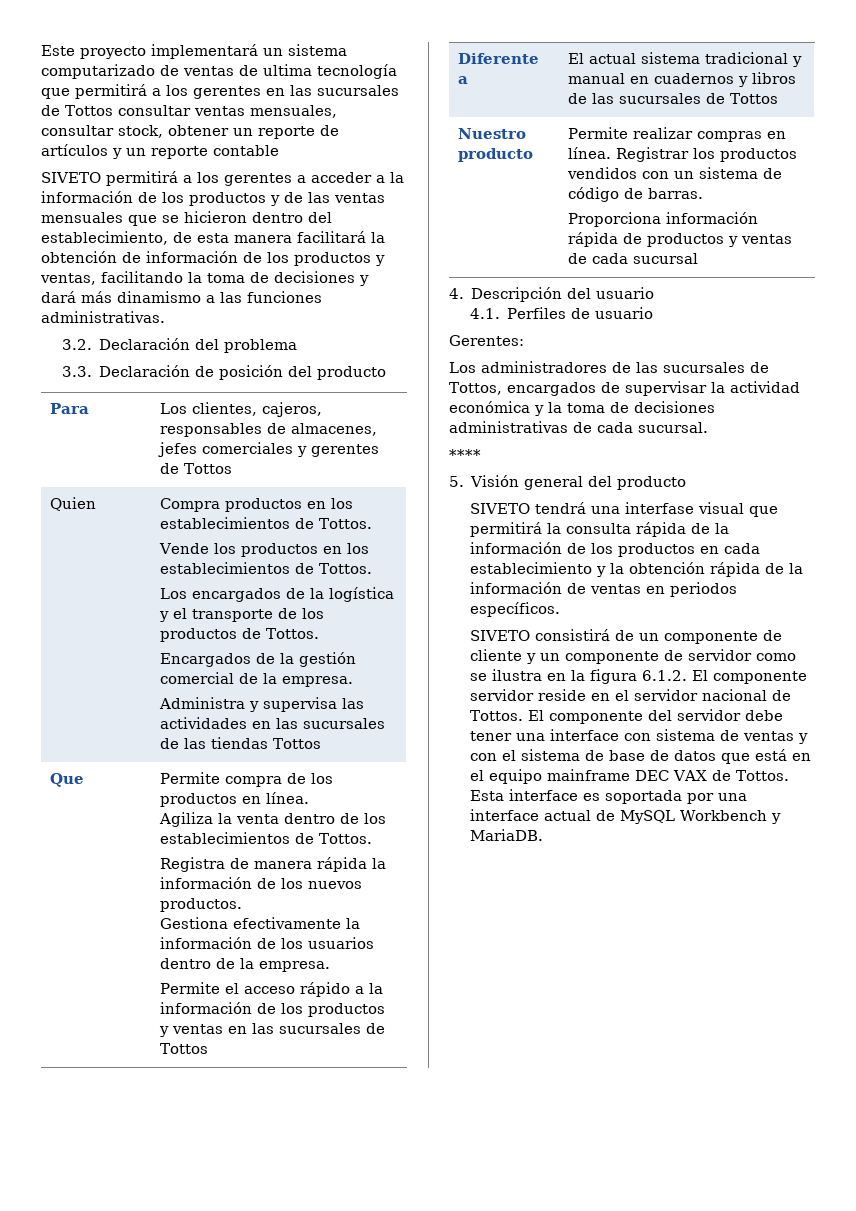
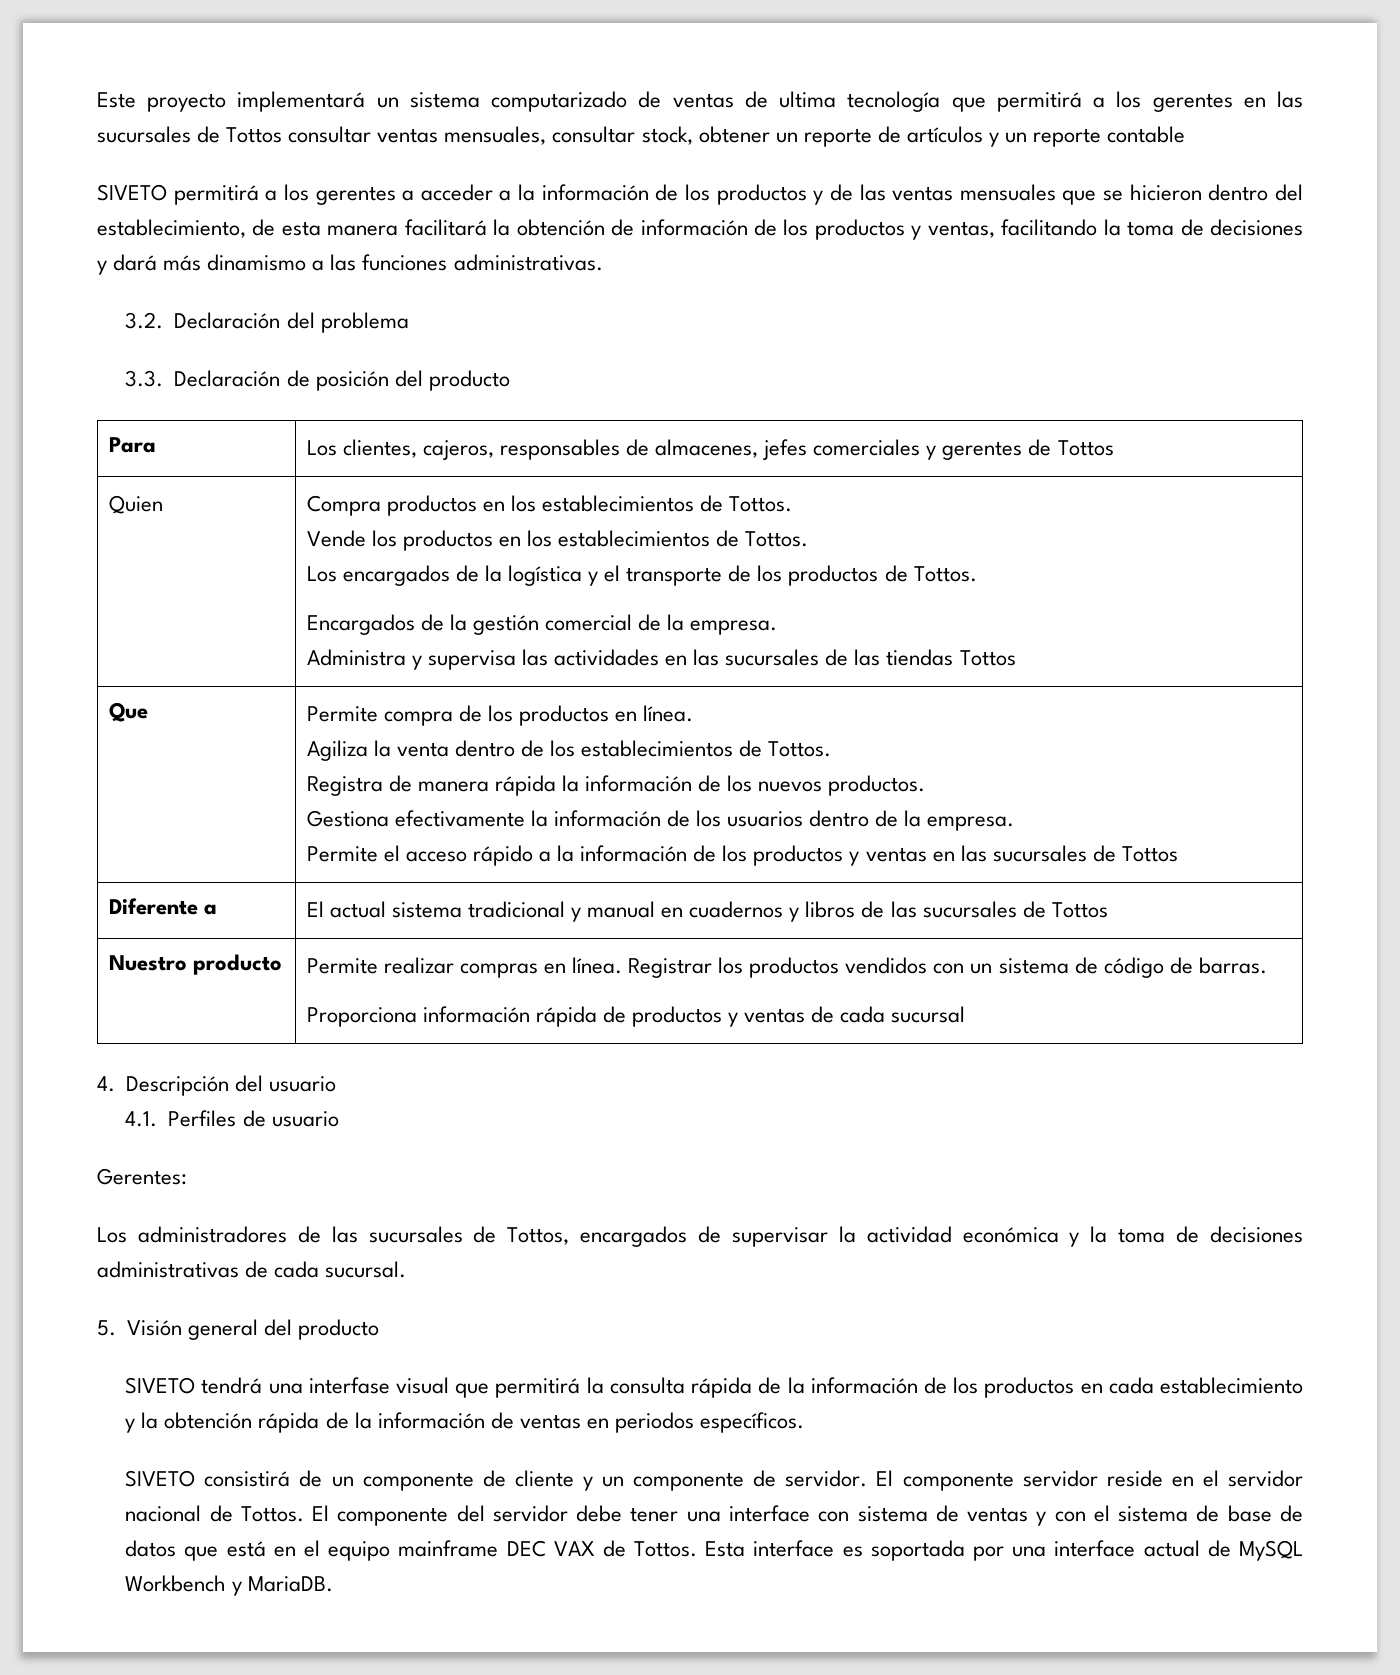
- ****
- SIVETO consistirá de un componente de cliente y un componente de servidor como se ilustra en la figura 6.1.2. El componente servidor reside en el servidor nacional de Tottos.
+ SIVETO consistirá de un componente de cliente y un componente de servidor. El componente servidor reside en el servidor nacional de Tottos.

